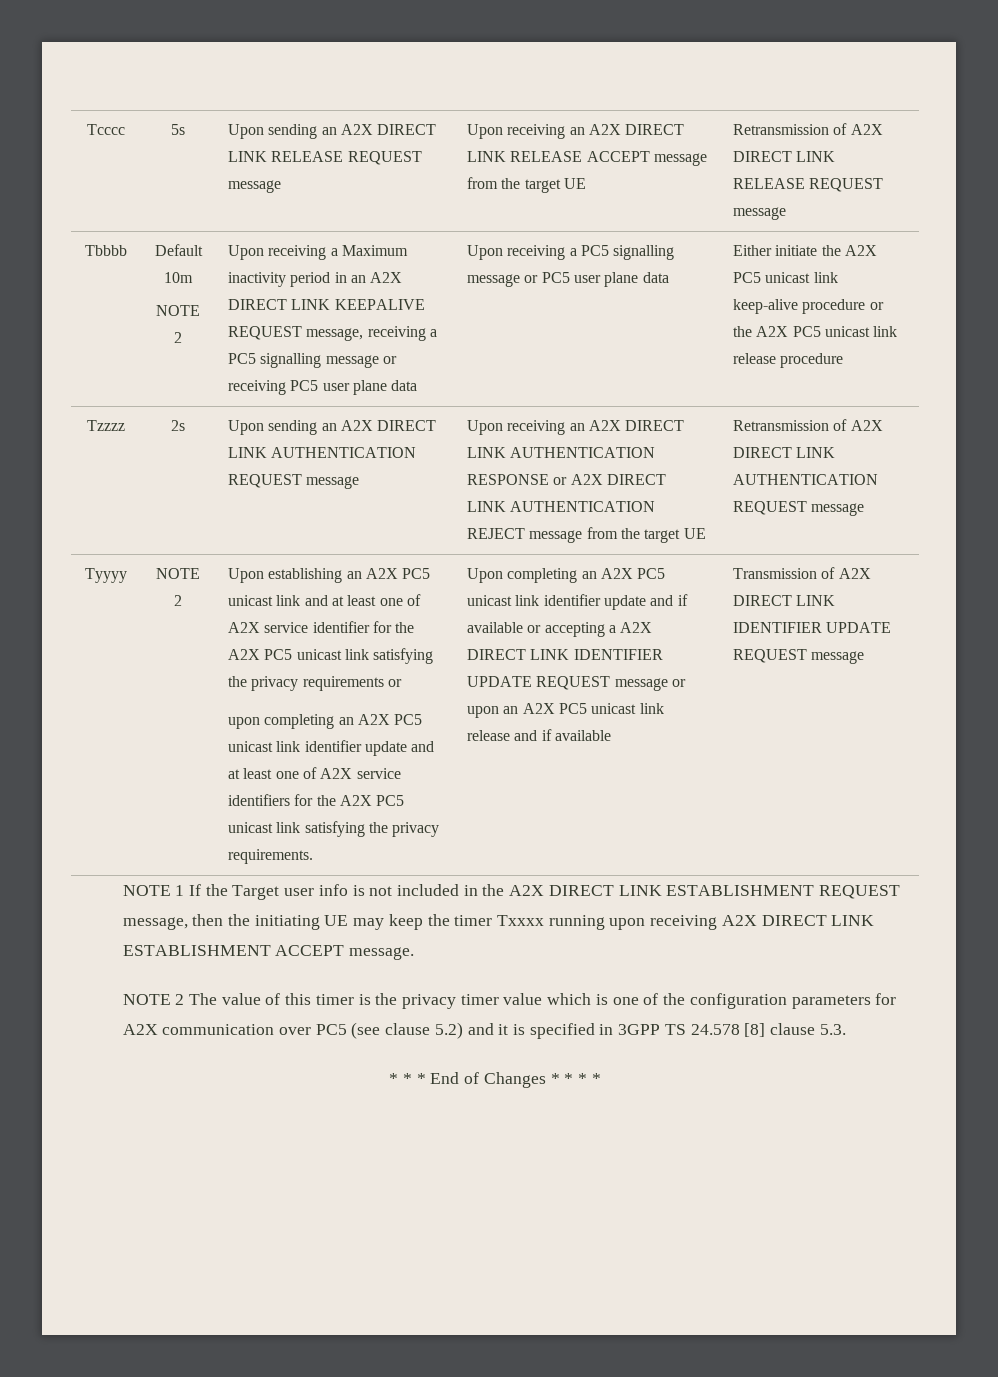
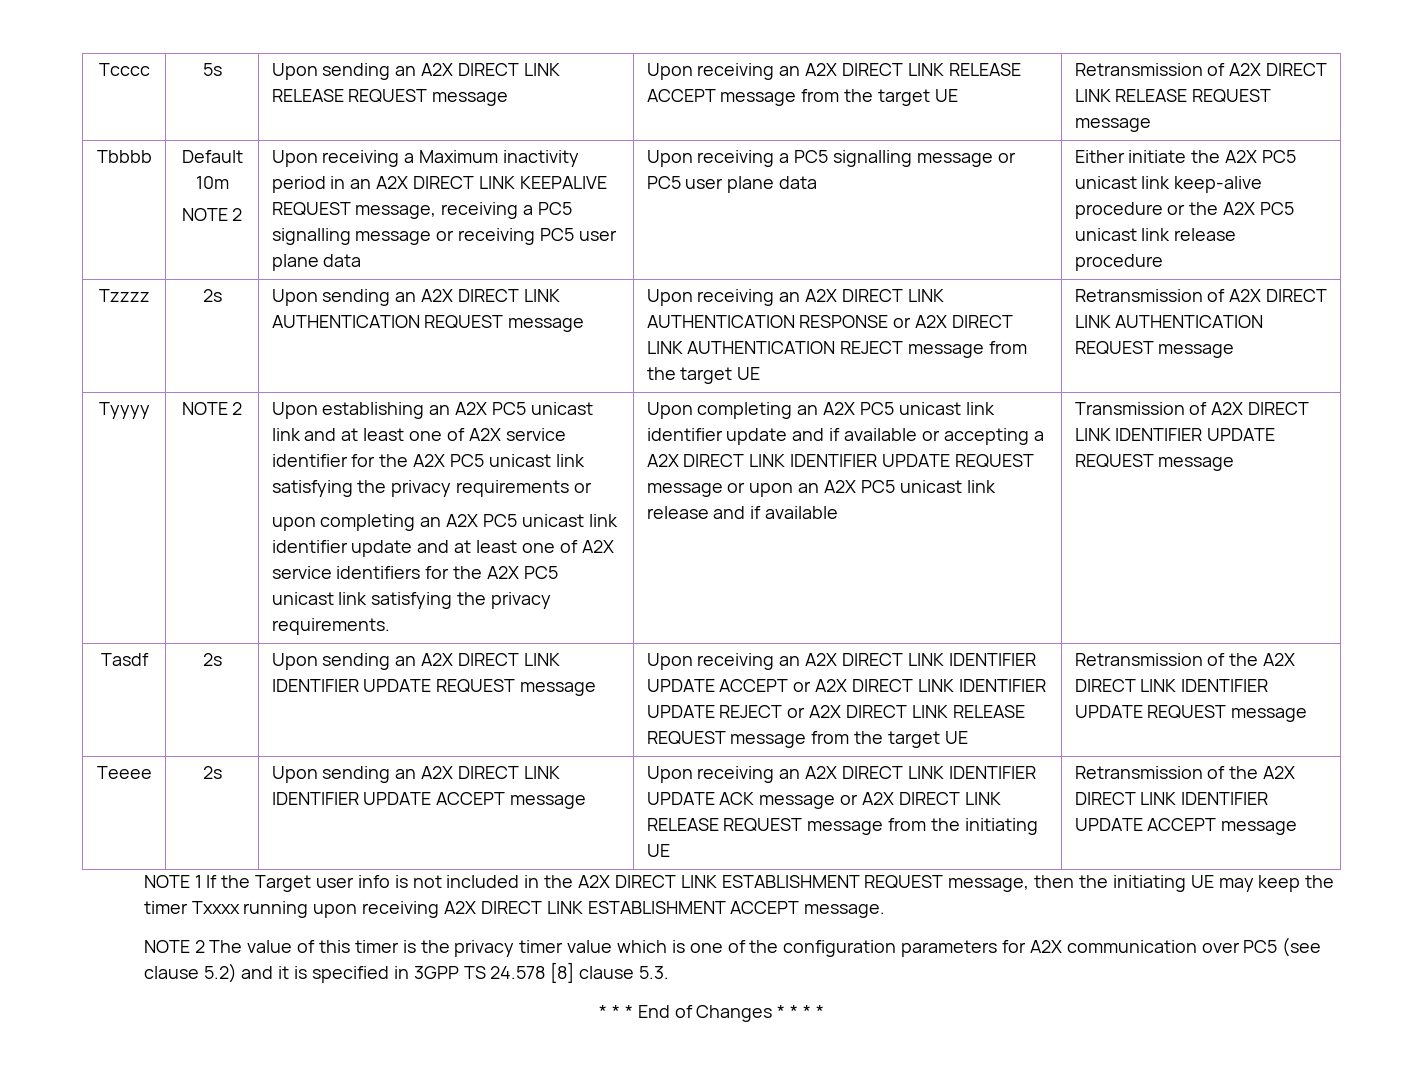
+ Tasdf | 2s | Upon sending an A2X DIRECT LINK IDENTIFIER UPDATE REQUEST message | Upon receiving an A2X DIRECT LINK IDENTIFIER UPDATE ACCEPT or A2X DIRECT LINK IDENTIFIER UPDATE REJECT or A2X DIRECT LINK RELEASE REQUEST message from the target UE | Retransmission of the A2X DIRECT LINK IDENTIFIER UPDATE REQUEST message
+ Teeee | 2s | Upon sending an A2X DIRECT LINK IDENTIFIER UPDATE ACCEPT message | Upon receiving an A2X DIRECT LINK IDENTIFIER UPDATE ACK message or A2X DIRECT LINK RELEASE REQUEST message from the initiating UE | Retransmission of the A2X DIRECT LINK IDENTIFIER UPDATE ACCEPT message

